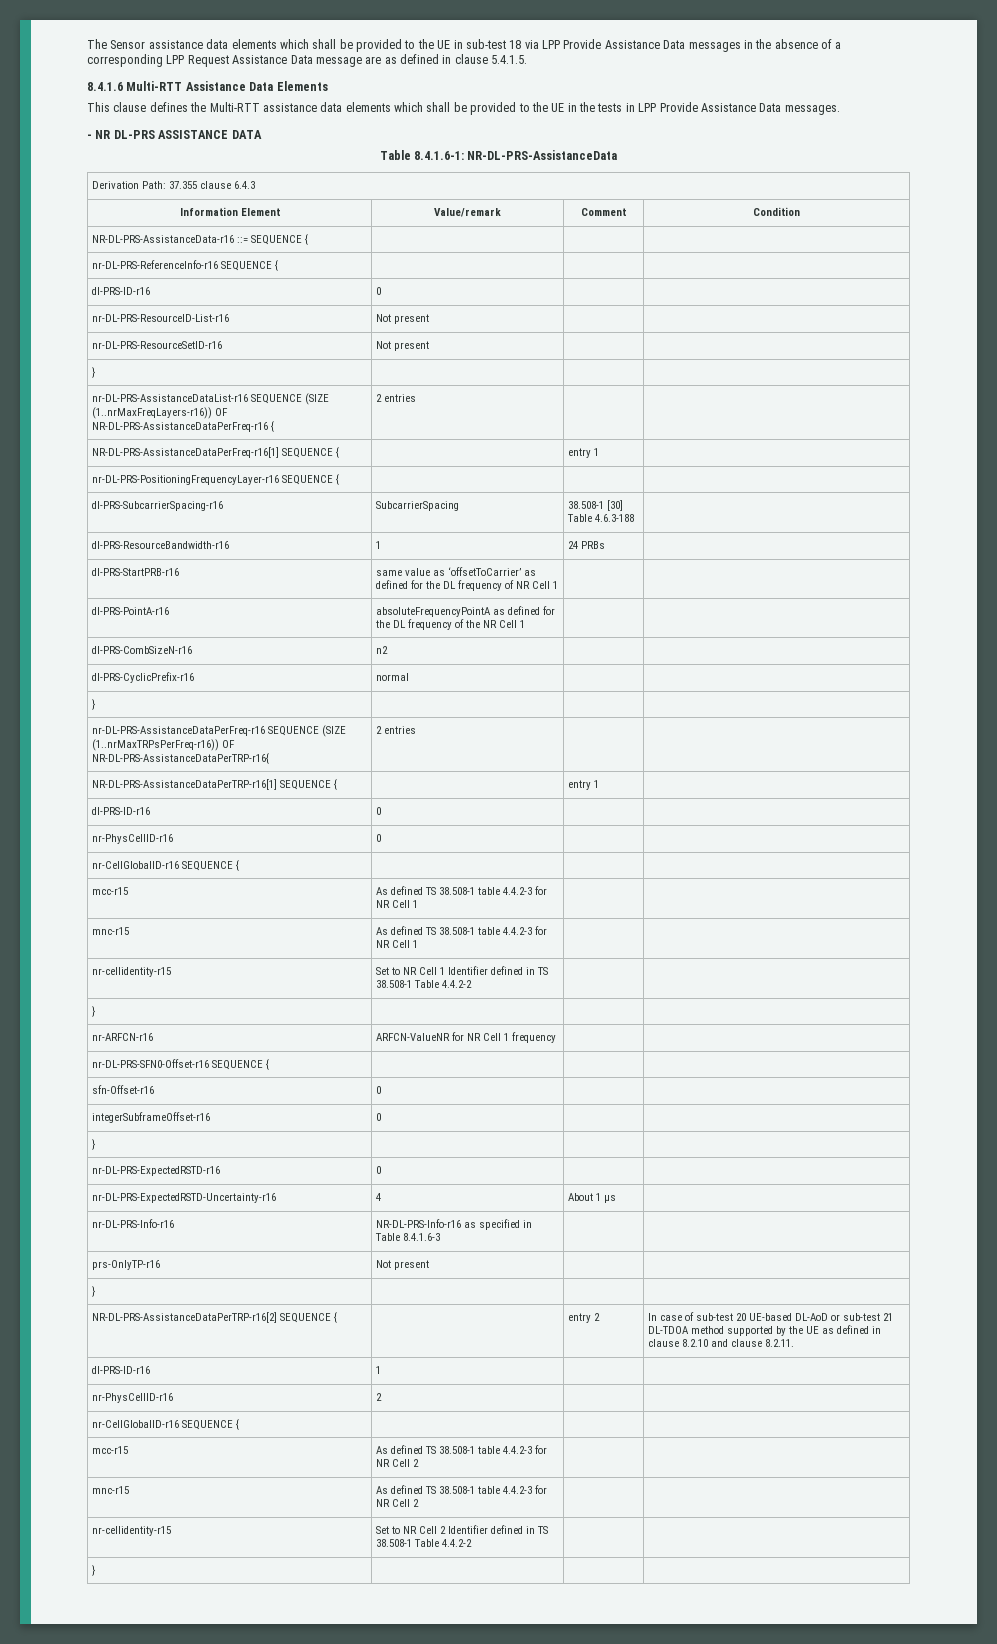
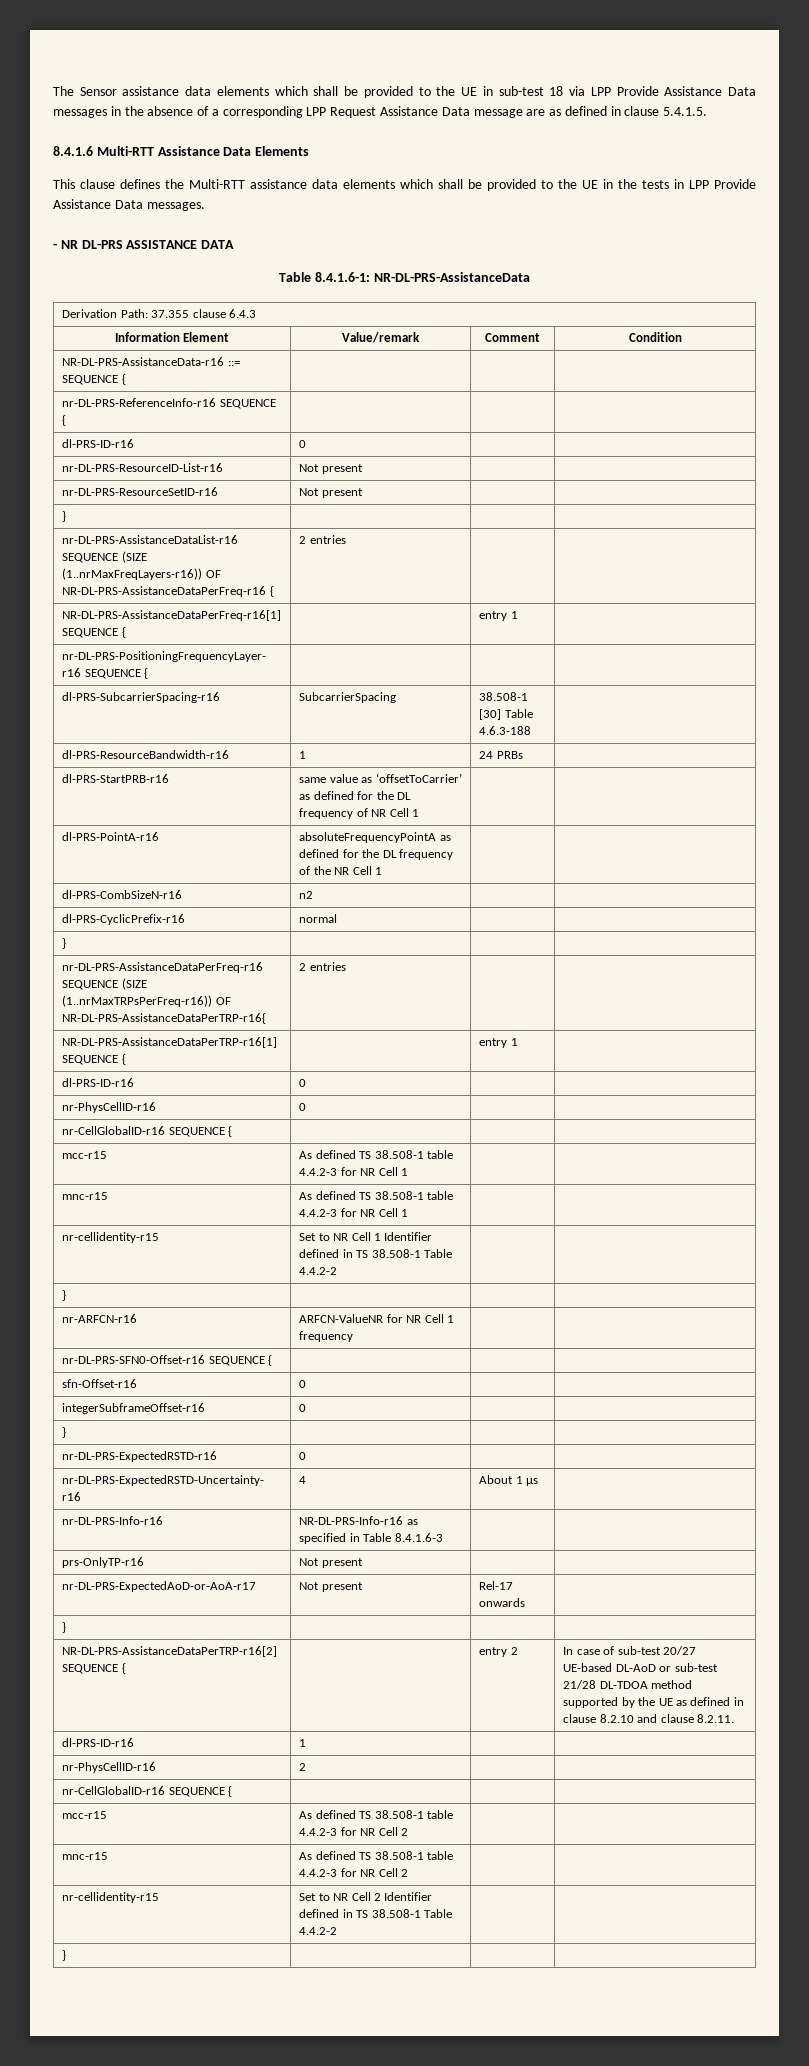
+ nr-DL-PRS-ExpectedAoD-or-AoA-r17 | Not present | Rel-17 onwards |
- NR-DL-PRS-AssistanceDataPerTRP-r16[2] SEQUENCE { | | entry 2 | In case of sub-test 20 UE-based DL-AoD or sub-test 21 DL-TDOA method supported by the UE as defined in clause 8.2.10 and clause 8.2.11.
+ NR-DL-PRS-AssistanceDataPerTRP-r16[2] SEQUENCE { | | entry 2 | In case of sub-test 20/27 UE-based DL-AoD or sub-test 21/28 DL-TDOA method supported by the UE as defined in clause 8.2.10 and clause 8.2.11.

